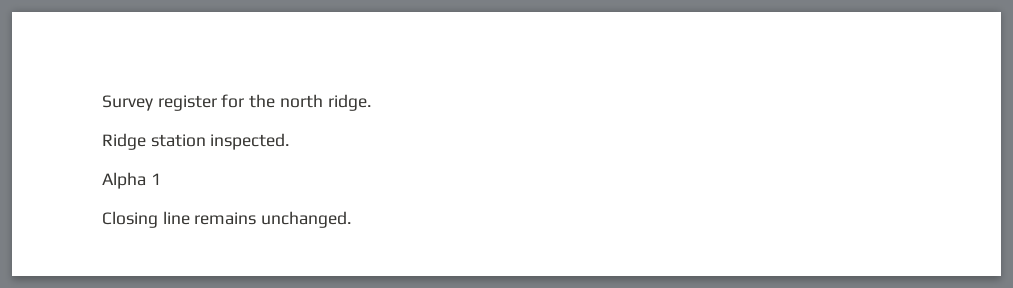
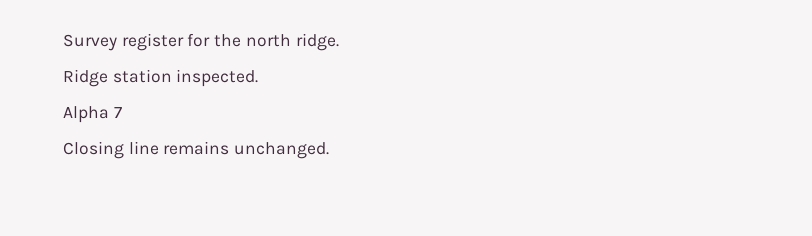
- Alpha 1
+ Alpha 7

